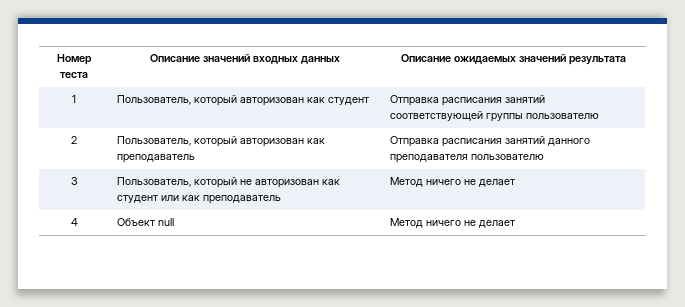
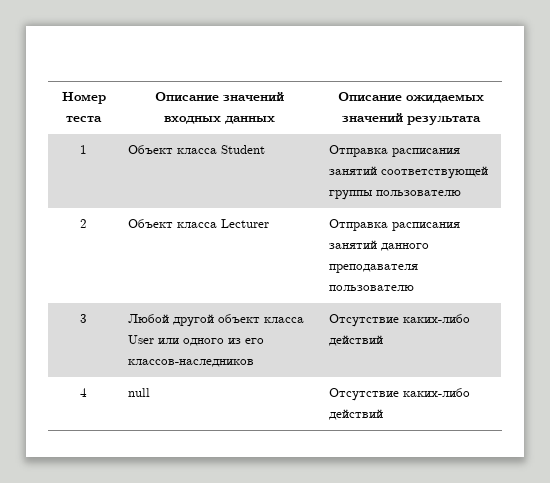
- 1 | Пользователь, который авторизован как студент | Отправка расписания занятий соответствующей группы пользователю
+ 1 | Объект класса Student | Отправка расписания занятий соответствующей группы пользователю
- 2 | Пользователь, который авторизован как преподаватель | Отправка расписания занятий данного преподавателя пользователю
+ 2 | Объект класса Lecturer | Отправка расписания занятий данного преподавателя пользователю
- 3 | Пользователь, который не авторизован как студент или как преподаватель | Метод ничего не делает
+ 3 | Любой другой объект класса User или одного из его классов-наследников | Отсутствие каких-либо действий
- 4 | Объект null | Метод ничего не делает
+ 4 | null | Отсутствие каких-либо действий

